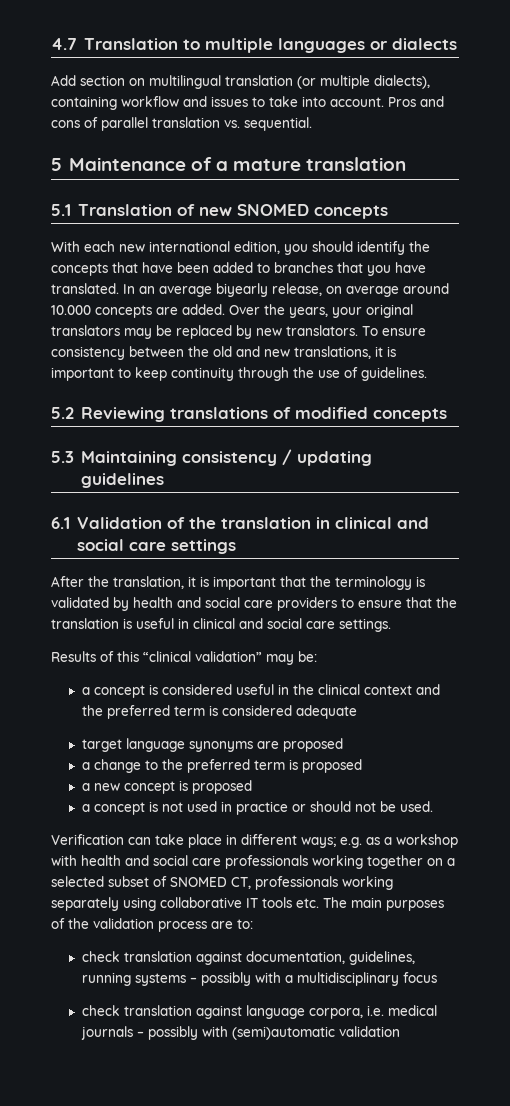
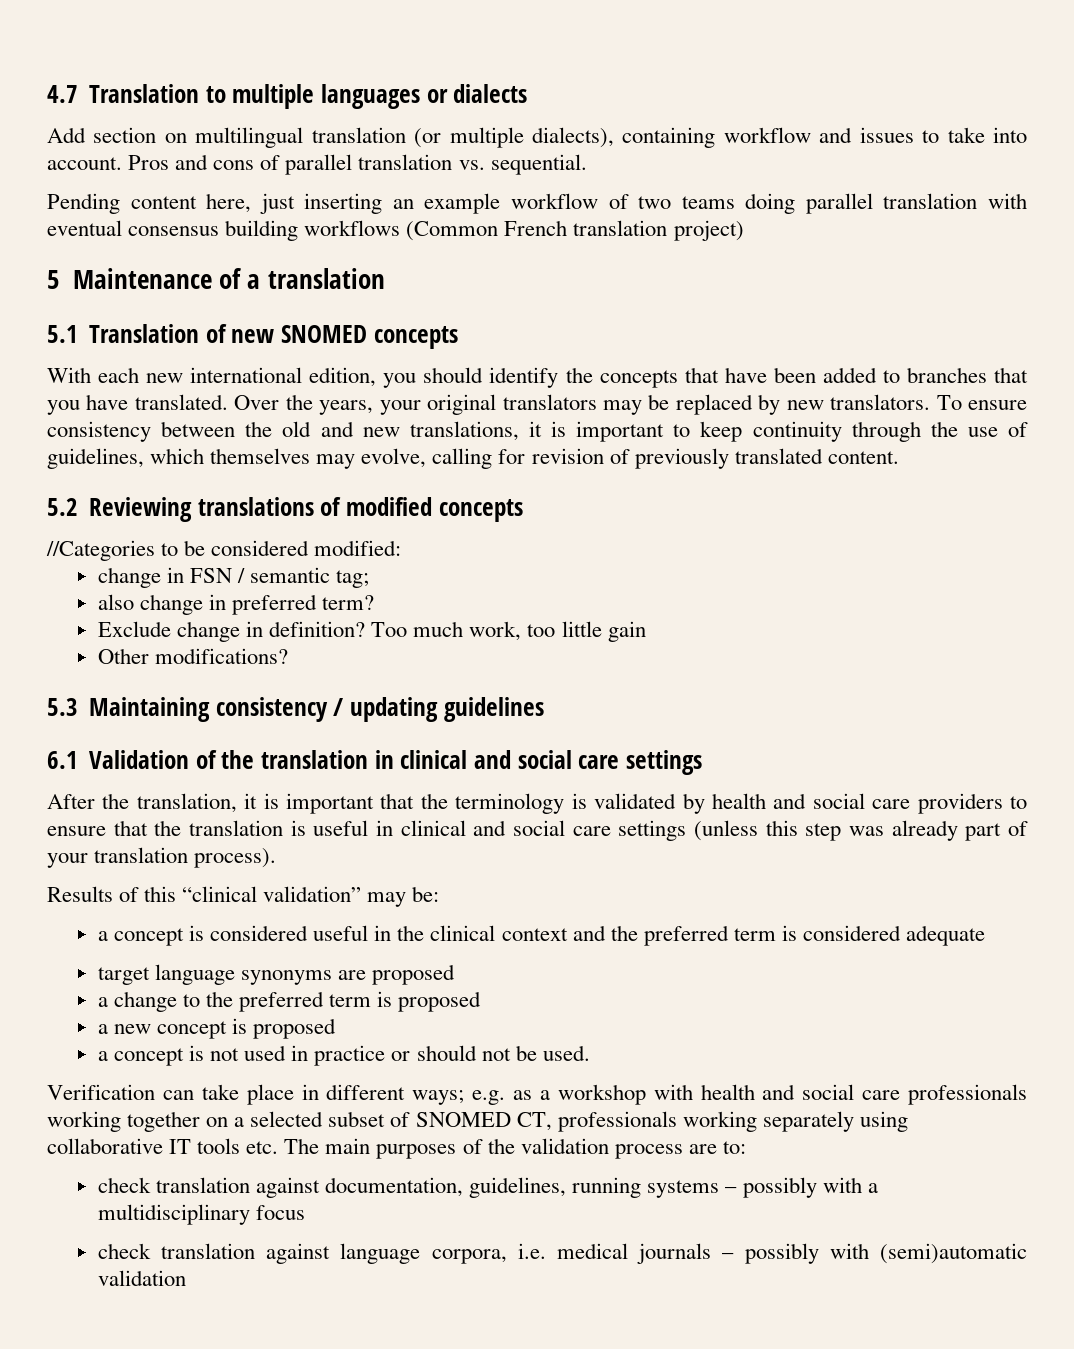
+ Pending content here, just inserting an example workflow of two teams doing parallel translation with eventual consensus building workflows (Common French translation project)
- 5 Maintenance of a mature translation
+ 5 Maintenance of a translation
- In an average biyearly release, on average around 10.000 concepts are added.
- To ensure consistency between the old and new translations, it is important to keep continuity through the use of guidelines.
+ To ensure consistency between the old and new translations, it is important to keep continuity through the use of guidelines, which themselves may evolve, calling for revision of previously translated content.
+ //Categories to be considered modified:
+ change in FSN / semantic tag;
+ also change in preferred term?
+ Exclude change in definition? Too much work, too little gain
+ Other modifications?
- After the translation, it is important that the terminology is validated by health and social care providers to ensure that the translation is useful in clinical and social care settings.
+ After the translation, it is important that the terminology is validated by health and social care providers to ensure that the translation is useful in clinical and social care settings (unless this step was already part of your translation process).

